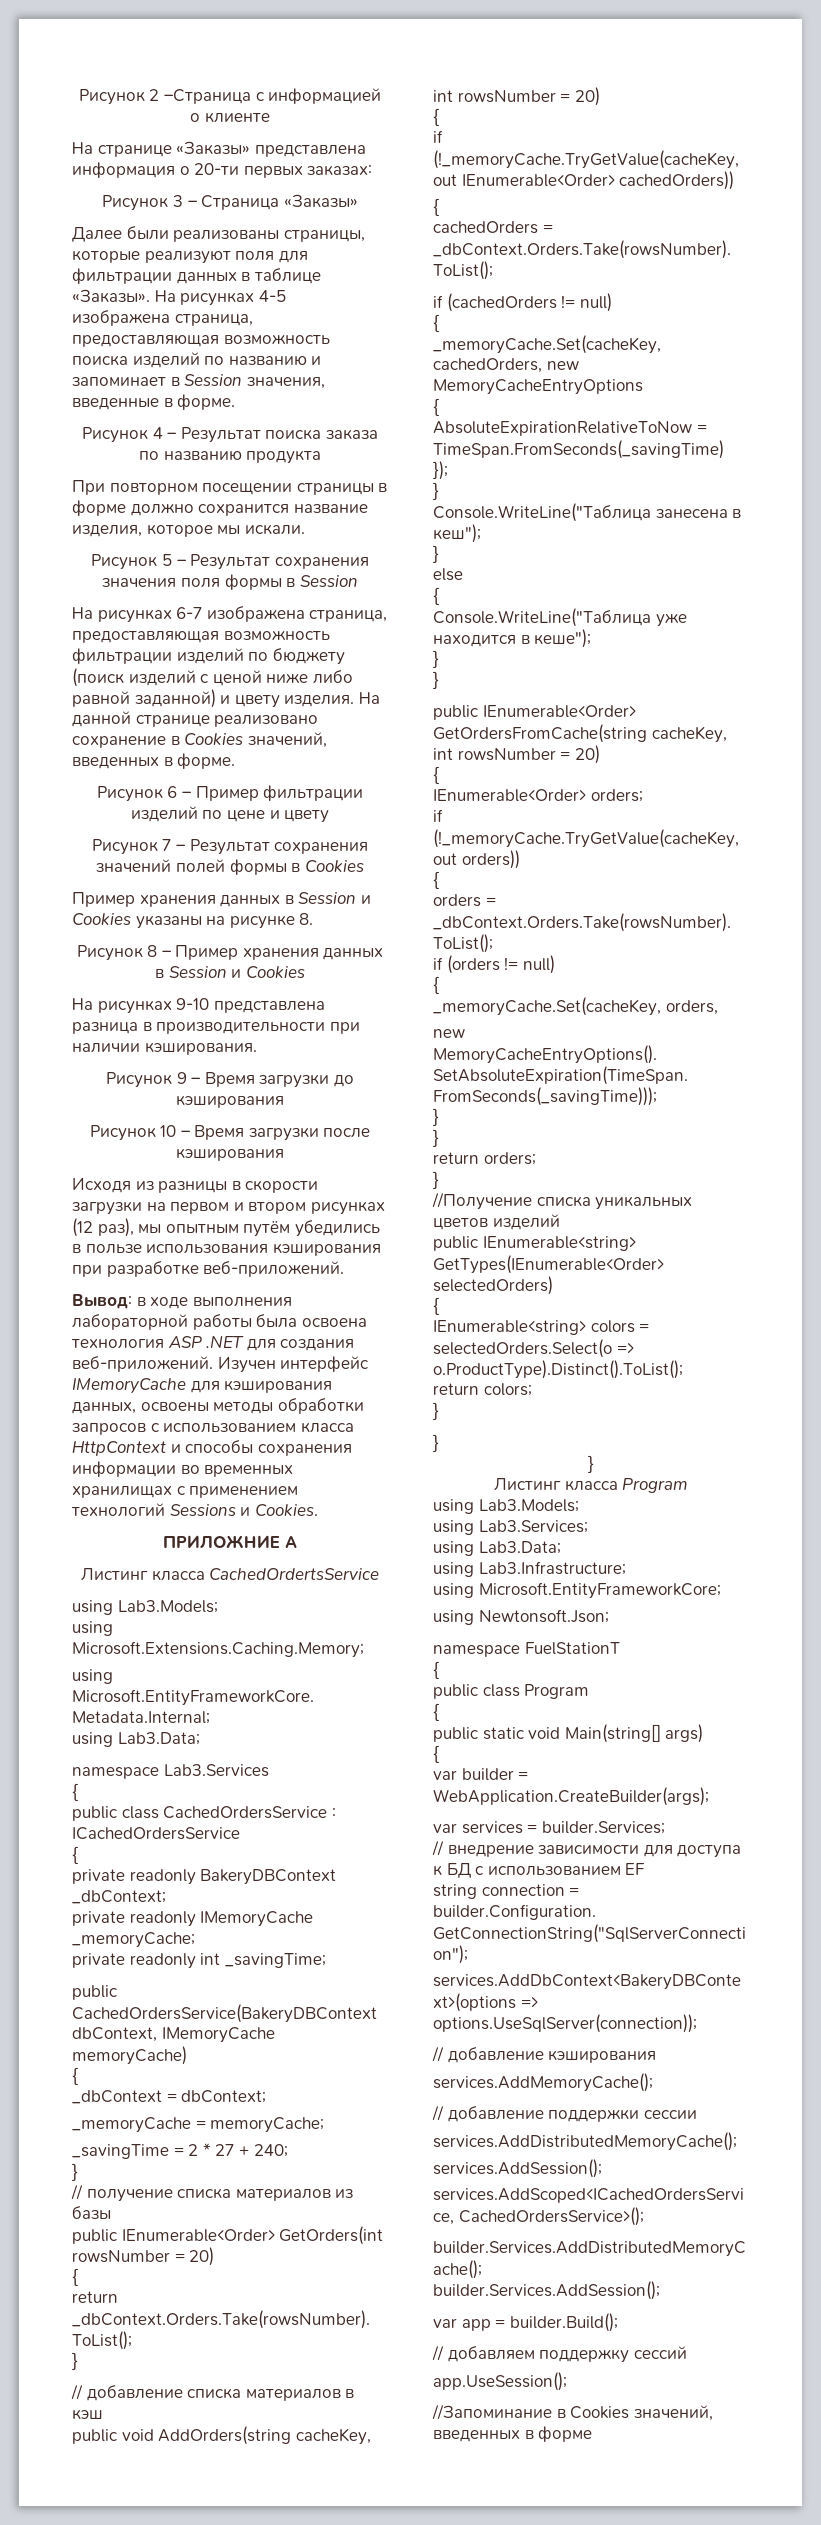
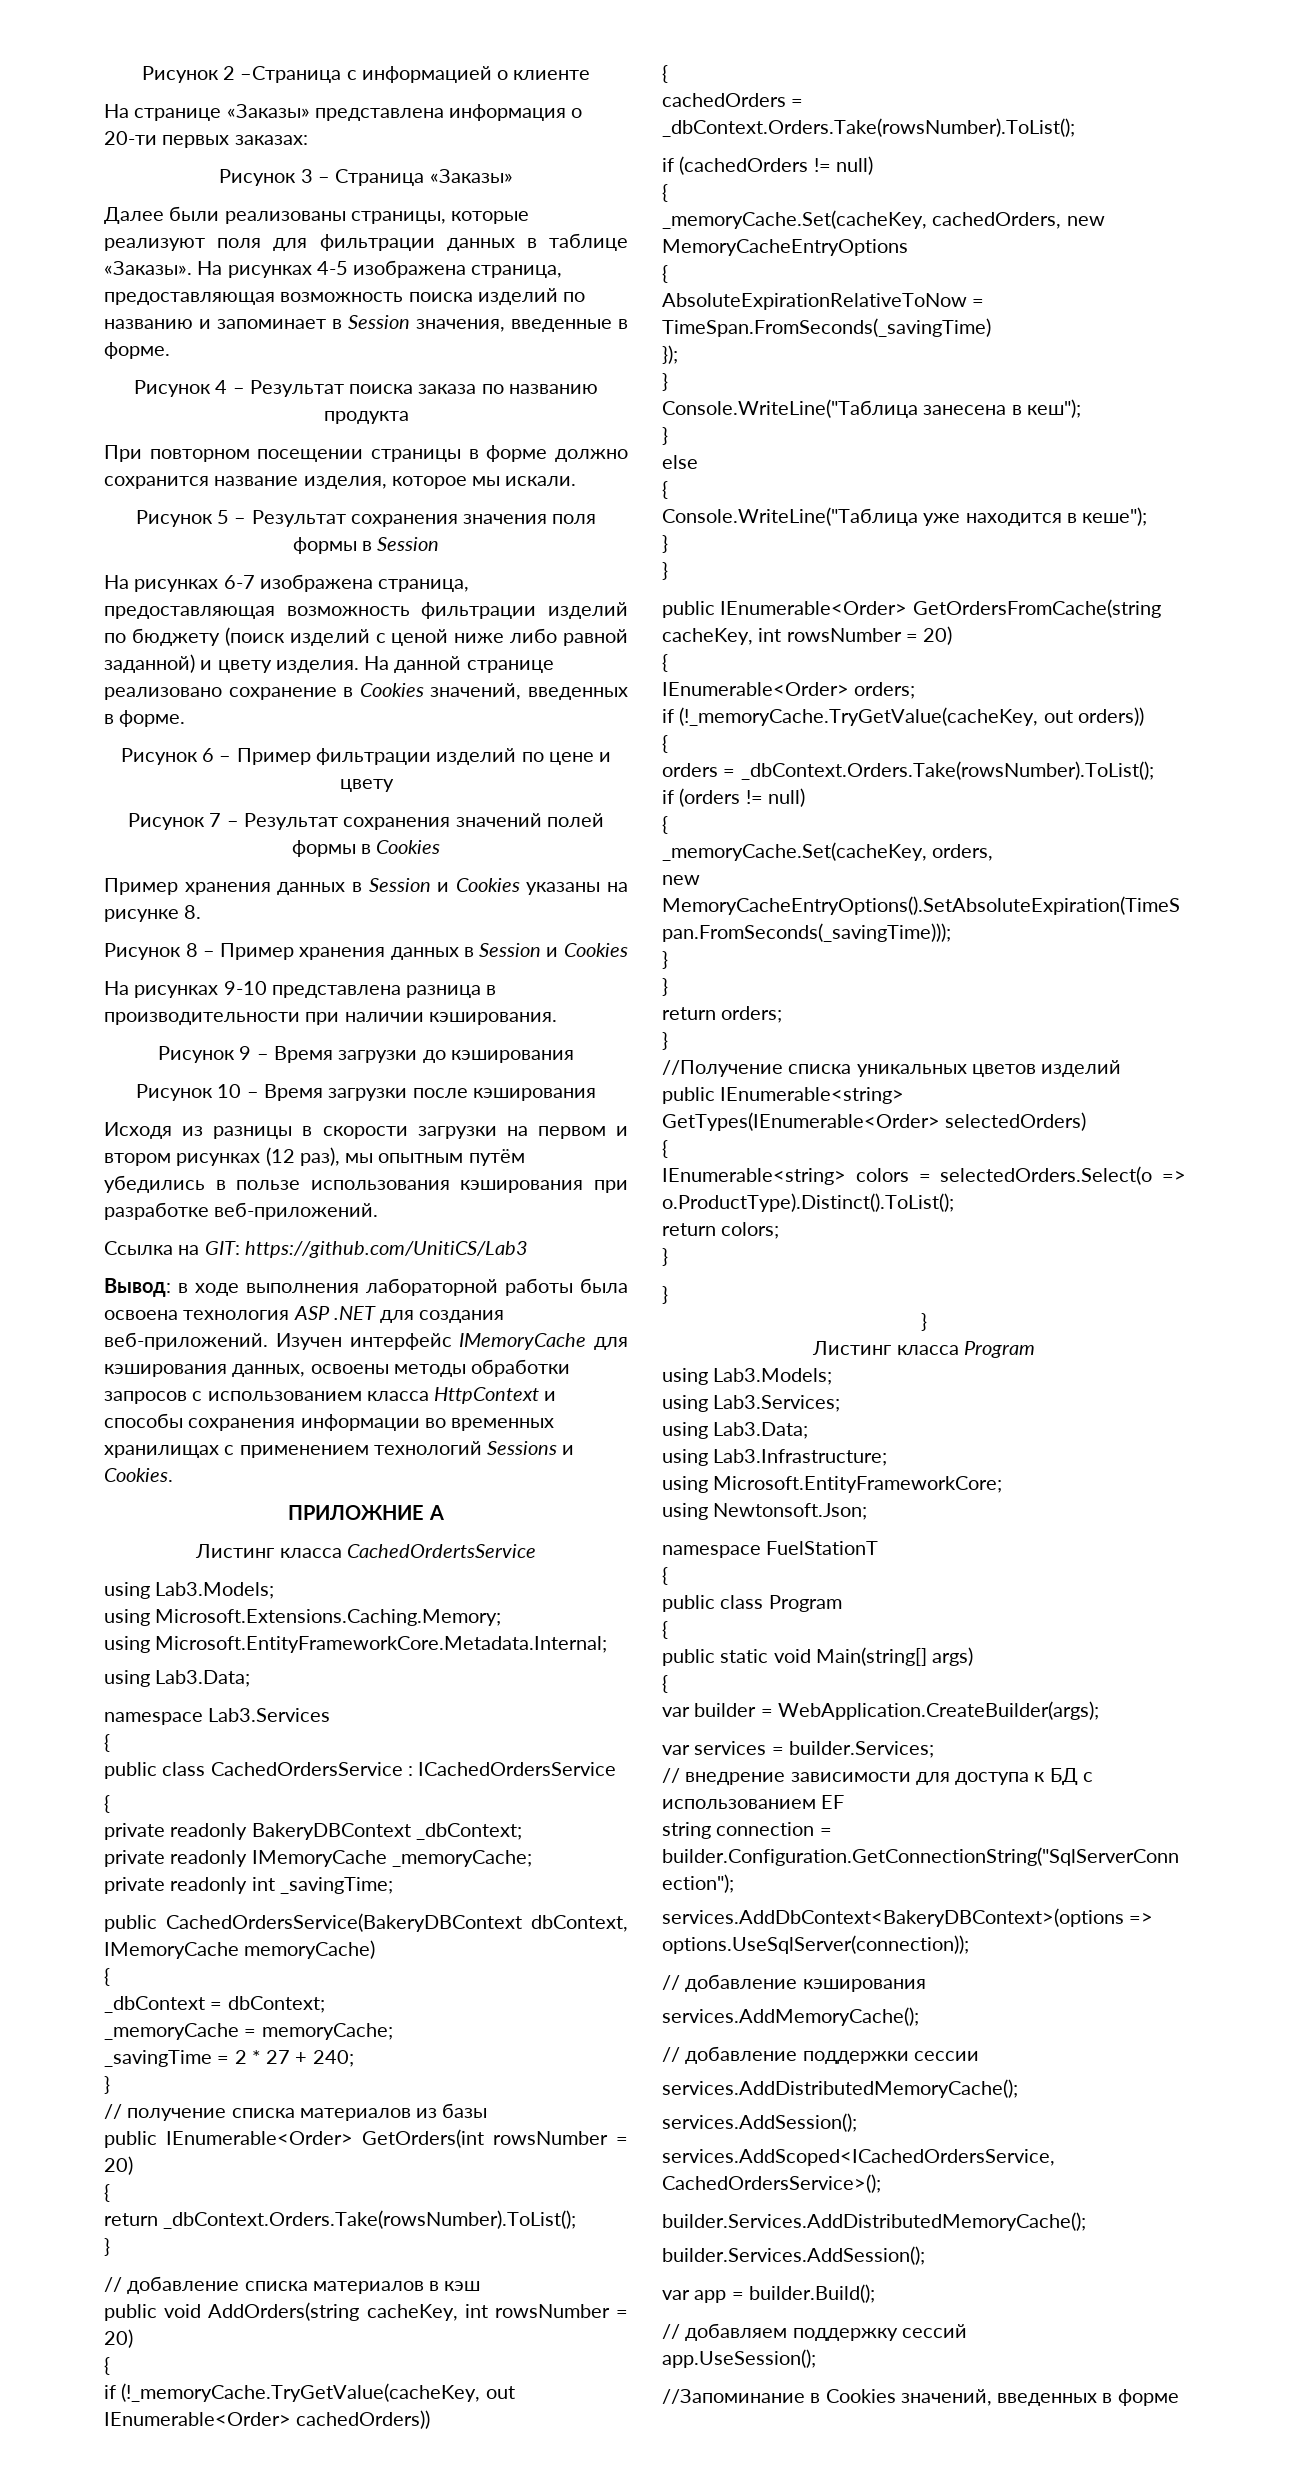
+ Ссылка на GIT: https://github.com/UnitiCS/Lab3

